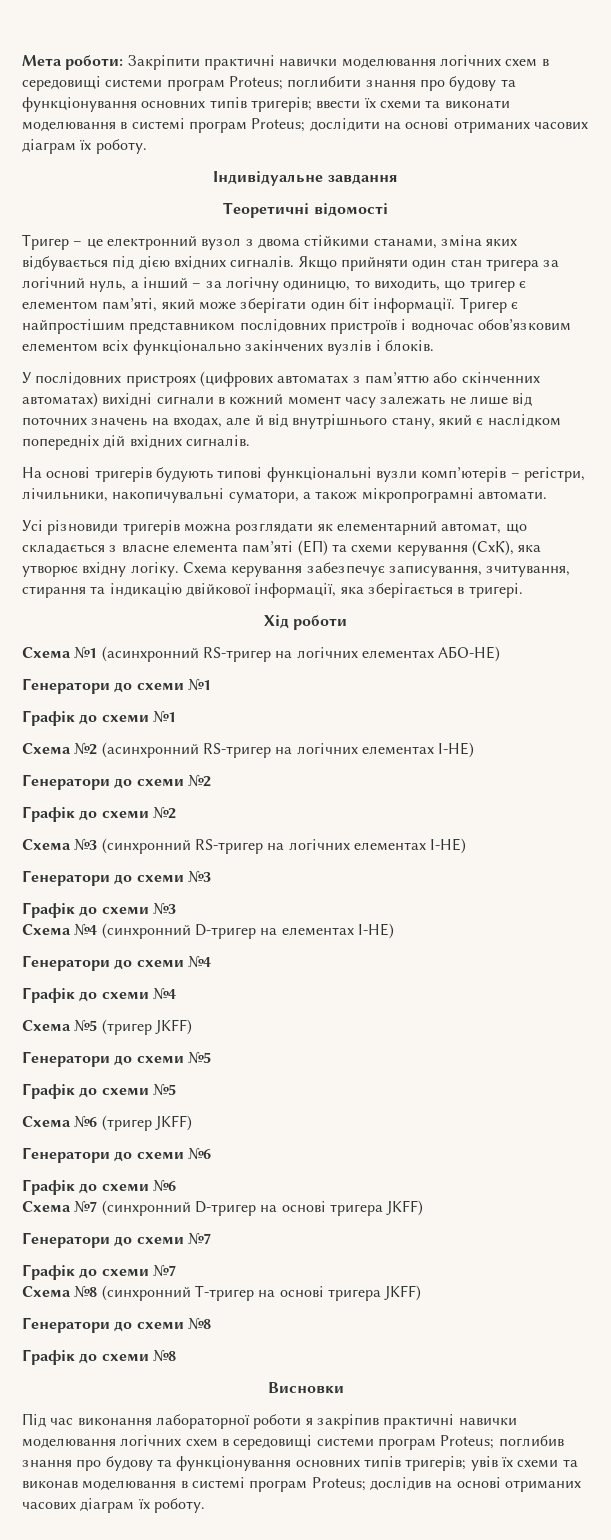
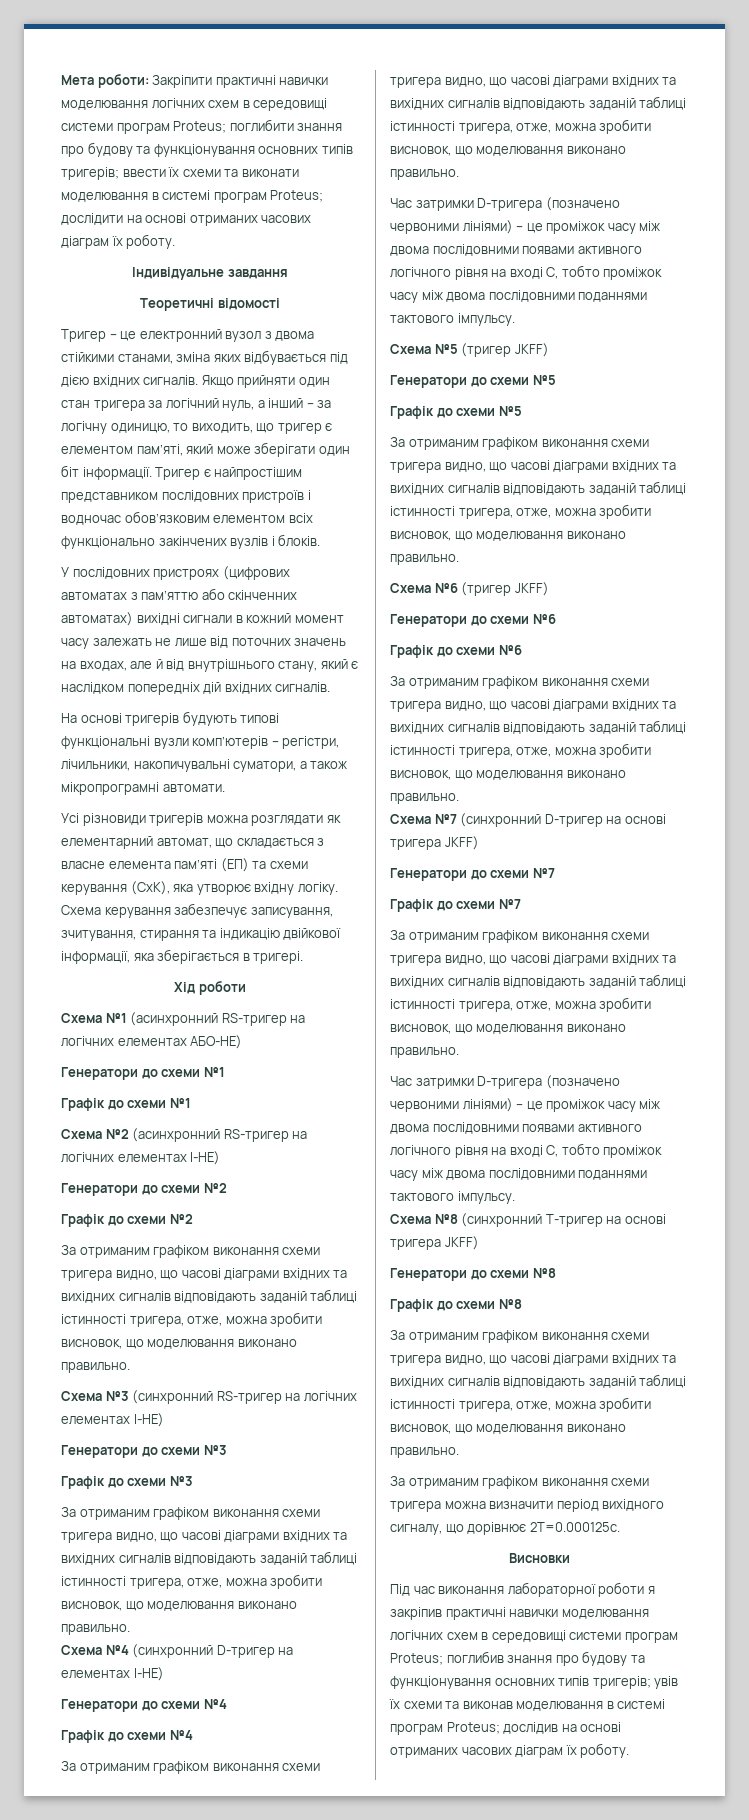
  Графік до схеми №2
+ За отриманим графіком виконання схеми тригера видно, що часові діаграми вхідних та вихідних сигналів відповідають заданій таблиці істинності тригера, отже, можна зробити висновок, що моделювання виконано правильно.
  Графік до схеми №3
+ За отриманим графіком виконання схеми тригера видно, що часові діаграми вхідних та вихідних сигналів відповідають заданій таблиці істинності тригера, отже, можна зробити висновок, що моделювання виконано правильно.
  Графік до схеми №4
+ За отриманим графіком виконання схеми тригера видно, що часові діаграми вхідних та вихідних сигналів відповідають заданій таблиці істинності тригера, отже, можна зробити висновок, що моделювання виконано правильно.
+ Час затримки D-тригера (позначено червоними лініями) – це проміжок часу між двома послідовними появами активного логічного рівня на вході C, тобто проміжок часу між двома послідовними поданнями тактового імпульсу.
  Графік до схеми №5
+ За отриманим графіком виконання схеми тригера видно, що часові діаграми вхідних та вихідних сигналів відповідають заданій таблиці істинності тригера, отже, можна зробити висновок, що моделювання виконано правильно.
  Графік до схеми №6
+ За отриманим графіком виконання схеми тригера видно, що часові діаграми вхідних та вихідних сигналів відповідають заданій таблиці істинності тригера, отже, можна зробити висновок, що моделювання виконано правильно.
  Графік до схеми №7
+ За отриманим графіком виконання схеми тригера видно, що часові діаграми вхідних та вихідних сигналів відповідають заданій таблиці істинності тригера, отже, можна зробити висновок, що моделювання виконано правильно.
+ Час затримки D-тригера (позначено червоними лініями) – це проміжок часу між двома послідовними появами активного логічного рівня на вході C, тобто проміжок часу між двома послідовними поданнями тактового імпульсу.
  Графік до схеми №8
+ За отриманим графіком виконання схеми тригера видно, що часові діаграми вхідних та вихідних сигналів відповідають заданій таблиці істинності тригера, отже, можна зробити висновок, що моделювання виконано правильно.
+ За отриманим графіком виконання схеми тригера можна визначити період вихідного сигналу, що дорівнює 2T=0.000125с.

